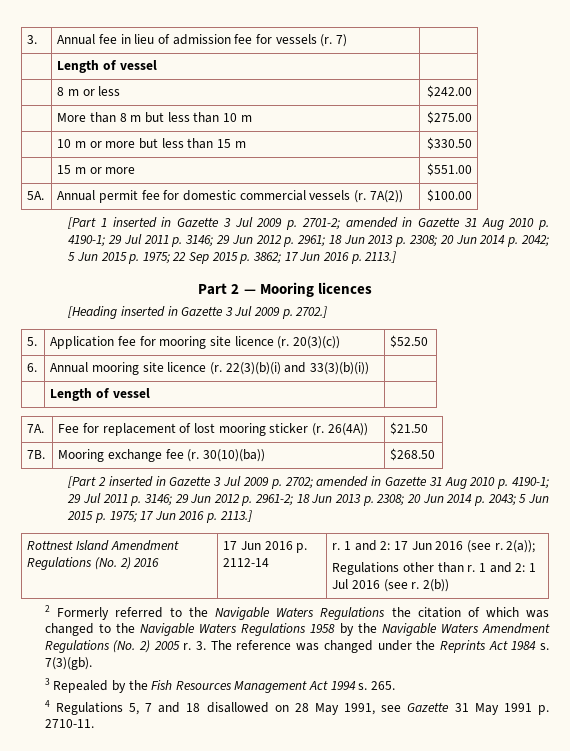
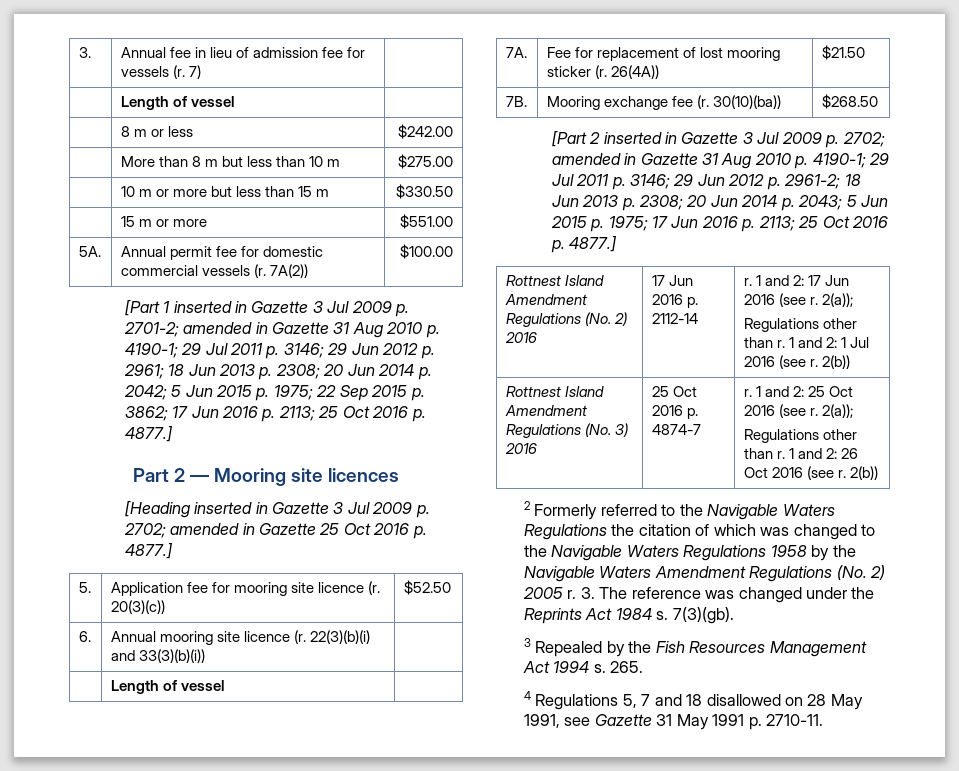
- [Part 1 inserted in Gazette 3 Jul 2009 p. 2701-2; amended in Gazette 31 Aug 2010 p. 4190-1; 29 Jul 2011 p. 3146; 29 Jun 2012 p. 2961; 18 Jun 2013 p. 2308; 20 Jun 2014 p. 2042; 5 Jun 2015 p. 1975; 22 Sep 2015 p. 3862; 17 Jun 2016 p. 2113.]
+ [Part 1 inserted in Gazette 3 Jul 2009 p. 2701-2; amended in Gazette 31 Aug 2010 p. 4190-1; 29 Jul 2011 p. 3146; 29 Jun 2012 p. 2961; 18 Jun 2013 p. 2308; 20 Jun 2014 p. 2042; 5 Jun 2015 p. 1975; 22 Sep 2015 p. 3862; 17 Jun 2016 p. 2113; 25 Oct 2016 p. 4877.]
- Part 2 — Mooring licences
+ Part 2 — Mooring site licences
- [Heading inserted in Gazette 3 Jul 2009 p. 2702.]
+ [Heading inserted in Gazette 3 Jul 2009 p. 2702; amended in Gazette 25 Oct 2016 p. 4877.]
- [Part 2 inserted in Gazette 3 Jul 2009 p. 2702; amended in Gazette 31 Aug 2010 p. 4190-1; 29 Jul 2011 p. 3146; 29 Jun 2012 p. 2961-2; 18 Jun 2013 p. 2308; 20 Jun 2014 p. 2043; 5 Jun 2015 p. 1975; 17 Jun 2016 p. 2113.]
+ [Part 2 inserted in Gazette 3 Jul 2009 p. 2702; amended in Gazette 31 Aug 2010 p. 4190-1; 29 Jul 2011 p. 3146; 29 Jun 2012 p. 2961-2; 18 Jun 2013 p. 2308; 20 Jun 2014 p. 2043; 5 Jun 2015 p. 1975; 17 Jun 2016 p. 2113; 25 Oct 2016 p. 4877.]
+ Rottnest Island Amendment Regulations (No. 3) 2016 | 25 Oct 2016 p. 4874-7 | r. 1 and 2: 25 Oct 2016 (see r. 2(a));
+ Regulations other than r. 1 and 2: 26 Oct 2016 (see r. 2(b))

